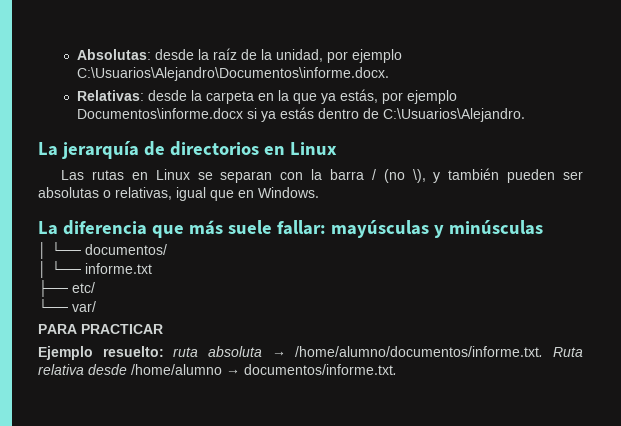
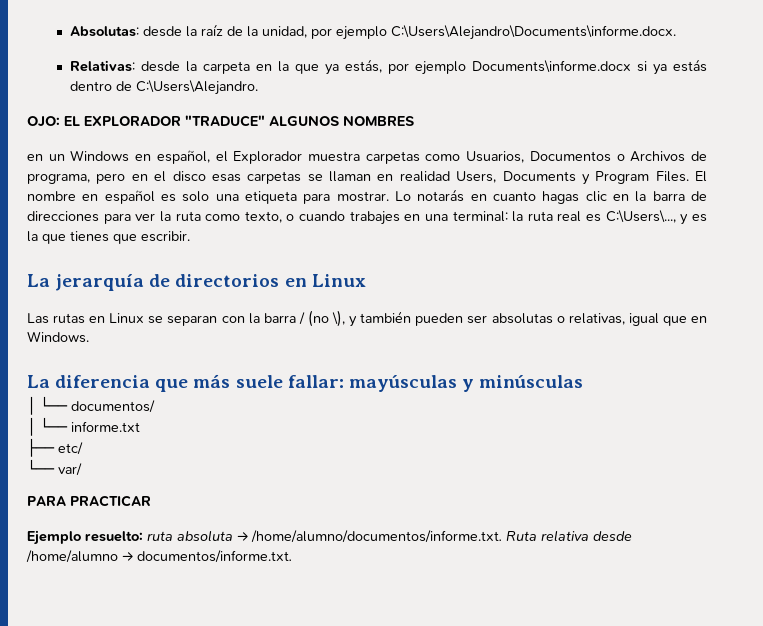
- Absolutas: desde la raíz de la unidad, por ejemplo C:\Usuarios\Alejandro\Documentos\informe.docx.
+ Absolutas: desde la raíz de la unidad, por ejemplo C:\Users\Alejandro\Documents\informe.docx.
- Relativas: desde la carpeta en la que ya estás, por ejemplo Documentos\informe.docx si ya estás dentro de C:\Usuarios\Alejandro.
+ Relativas: desde la carpeta en la que ya estás, por ejemplo Documents\informe.docx si ya estás dentro de C:\Users\Alejandro.
+ OJO: EL EXPLORADOR "TRADUCE" ALGUNOS NOMBRES
+ en un Windows en español, el Explorador muestra carpetas como Usuarios, Documentos o Archivos de programa, pero en el disco esas carpetas se llaman en realidad Users, Documents y Program Files. El nombre en español es solo una etiqueta para mostrar. Lo notarás en cuanto hagas clic en la barra de direcciones para ver la ruta como texto, o cuando trabajes en una terminal: la ruta real es C:\Users\..., y es la que tienes que escribir.

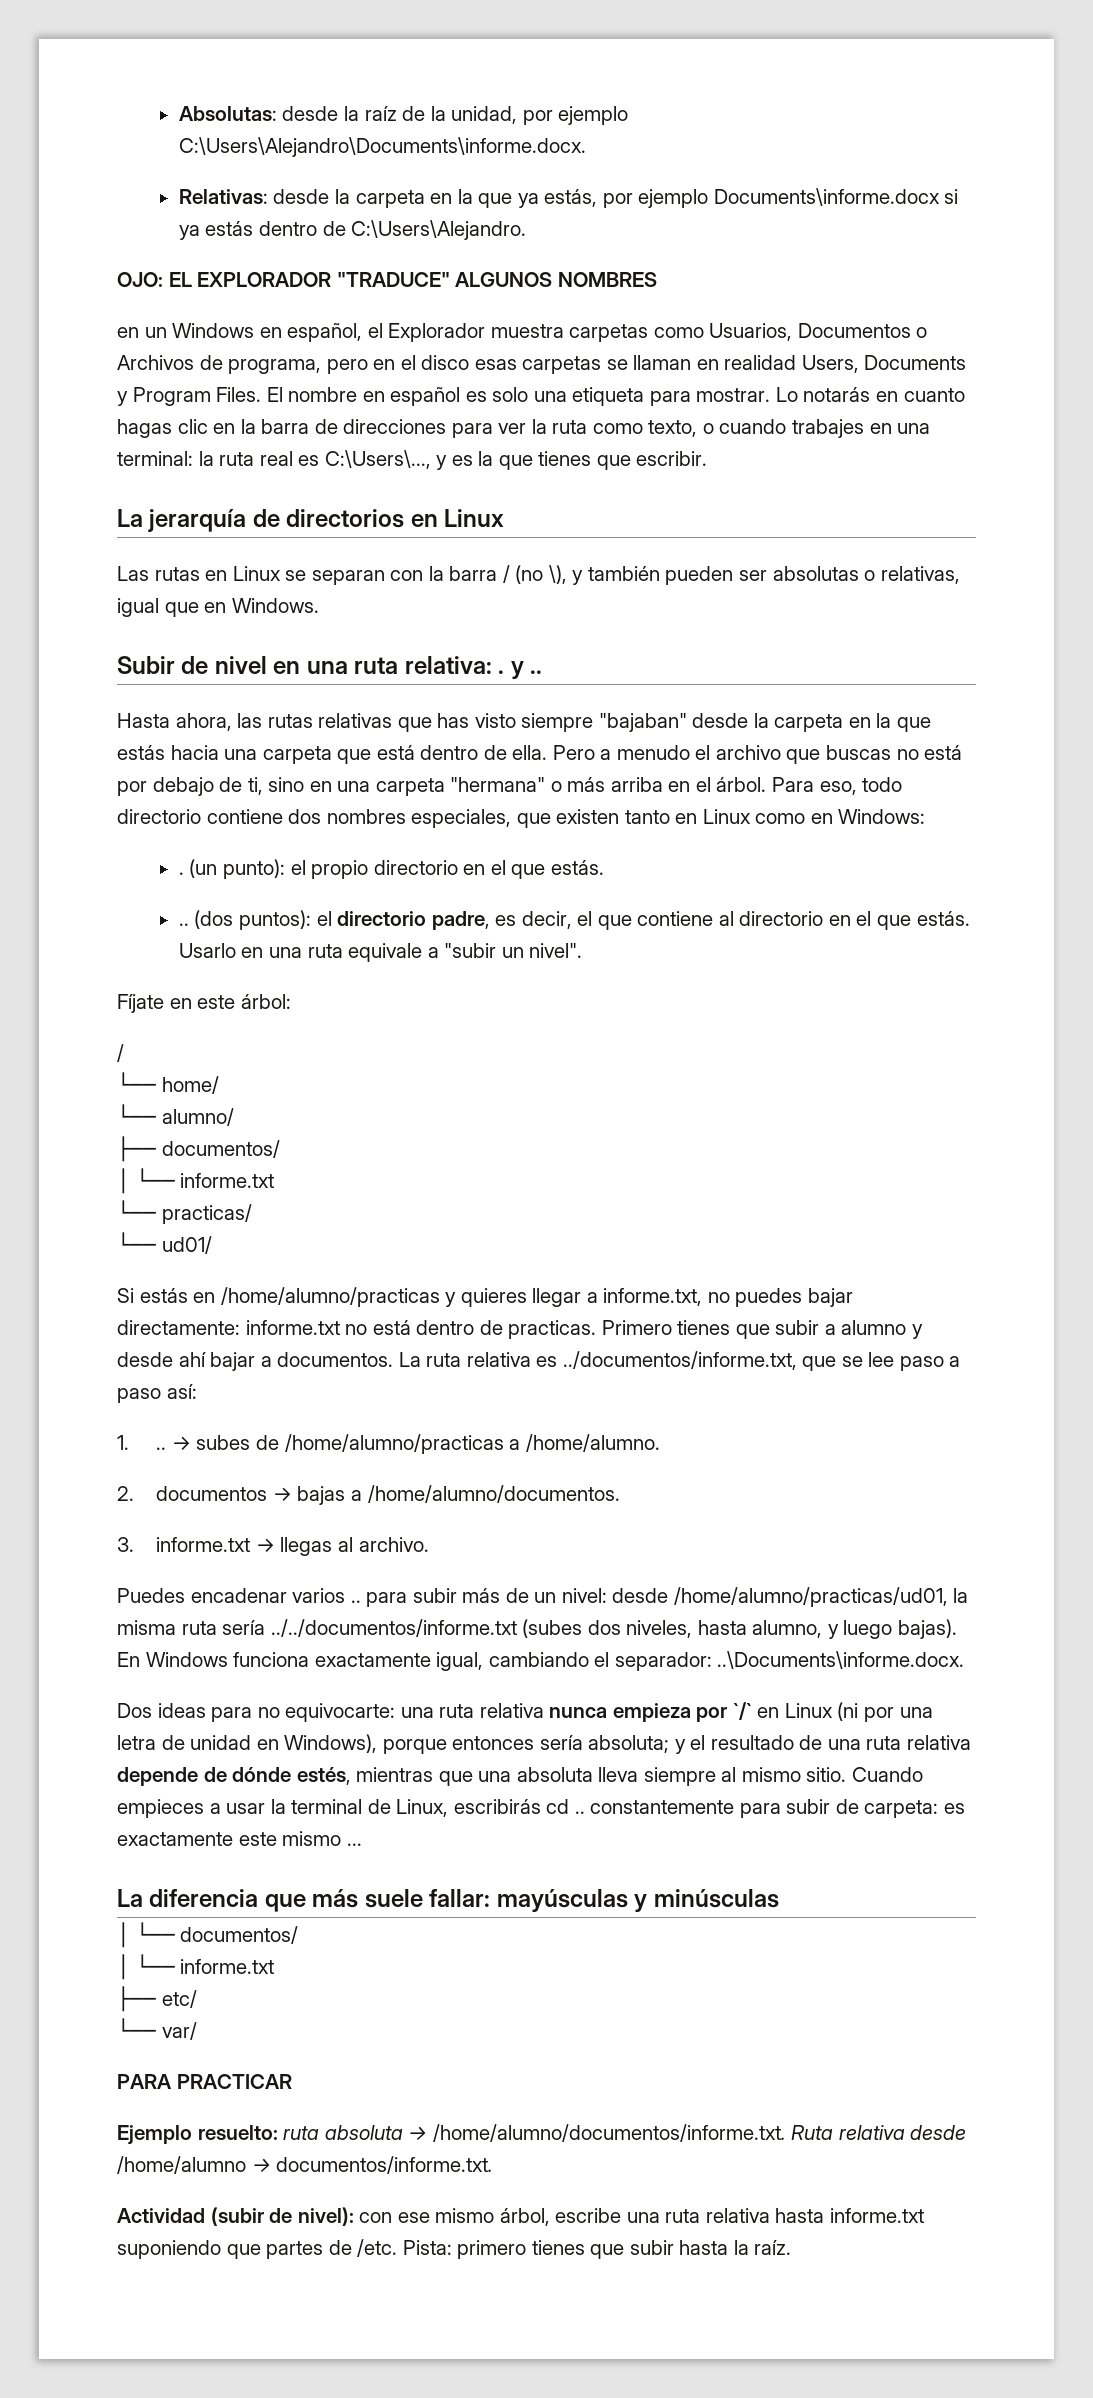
+ Subir de nivel en una ruta relativa: . y ..
+ Hasta ahora, las rutas relativas que has visto siempre "bajaban" desde la carpeta en la que estás hacia una carpeta que está dentro de ella. Pero a menudo el archivo que buscas no está por debajo de ti, sino en una carpeta "hermana" o más arriba en el árbol. Para eso, todo directorio contiene dos nombres especiales, que existen tanto en Linux como en Windows:
+ . (un punto): el propio directorio en el que estás.
+ .. (dos puntos): el directorio padre, es decir, el que contiene al directorio en el que estás. Usarlo en una ruta equivale a "subir un nivel".
+ Fíjate en este árbol:
+ /
+ └── home/
+ └── alumno/
+ ├── documentos/
+ │ └── informe.txt
+ └── practicas/
+ └── ud01/
+ Si estás en /home/alumno/practicas y quieres llegar a informe.txt, no puedes bajar directamente: informe.txt no está dentro de practicas. Primero tienes que subir a alumno y desde ahí bajar a documentos. La ruta relativa es ../documentos/informe.txt, que se lee paso a paso así:
+ 1. .. → subes de /home/alumno/practicas a /home/alumno.
+ 2. documentos → bajas a /home/alumno/documentos.
+ 3. informe.txt → llegas al archivo.
+ Puedes encadenar varios .. para subir más de un nivel: desde /home/alumno/practicas/ud01, la misma ruta sería ../../documentos/informe.txt (subes dos niveles, hasta alumno, y luego bajas). En Windows funciona exactamente igual, cambiando el separador: ..\Documents\informe.docx.
+ Dos ideas para no equivocarte: una ruta relativa nunca empieza por `/` en Linux (ni por una letra de unidad en Windows), porque entonces sería absoluta; y el resultado de una ruta relativa depende de dónde estés, mientras que una absoluta lleva siempre al mismo sitio. Cuando empieces a usar la terminal de Linux, escribirás cd .. constantemente para subir de carpeta: es exactamente este mismo ...
+ Actividad (subir de nivel): con ese mismo árbol, escribe una ruta relativa hasta informe.txt suponiendo que partes de /etc. Pista: primero tienes que subir hasta la raíz.

